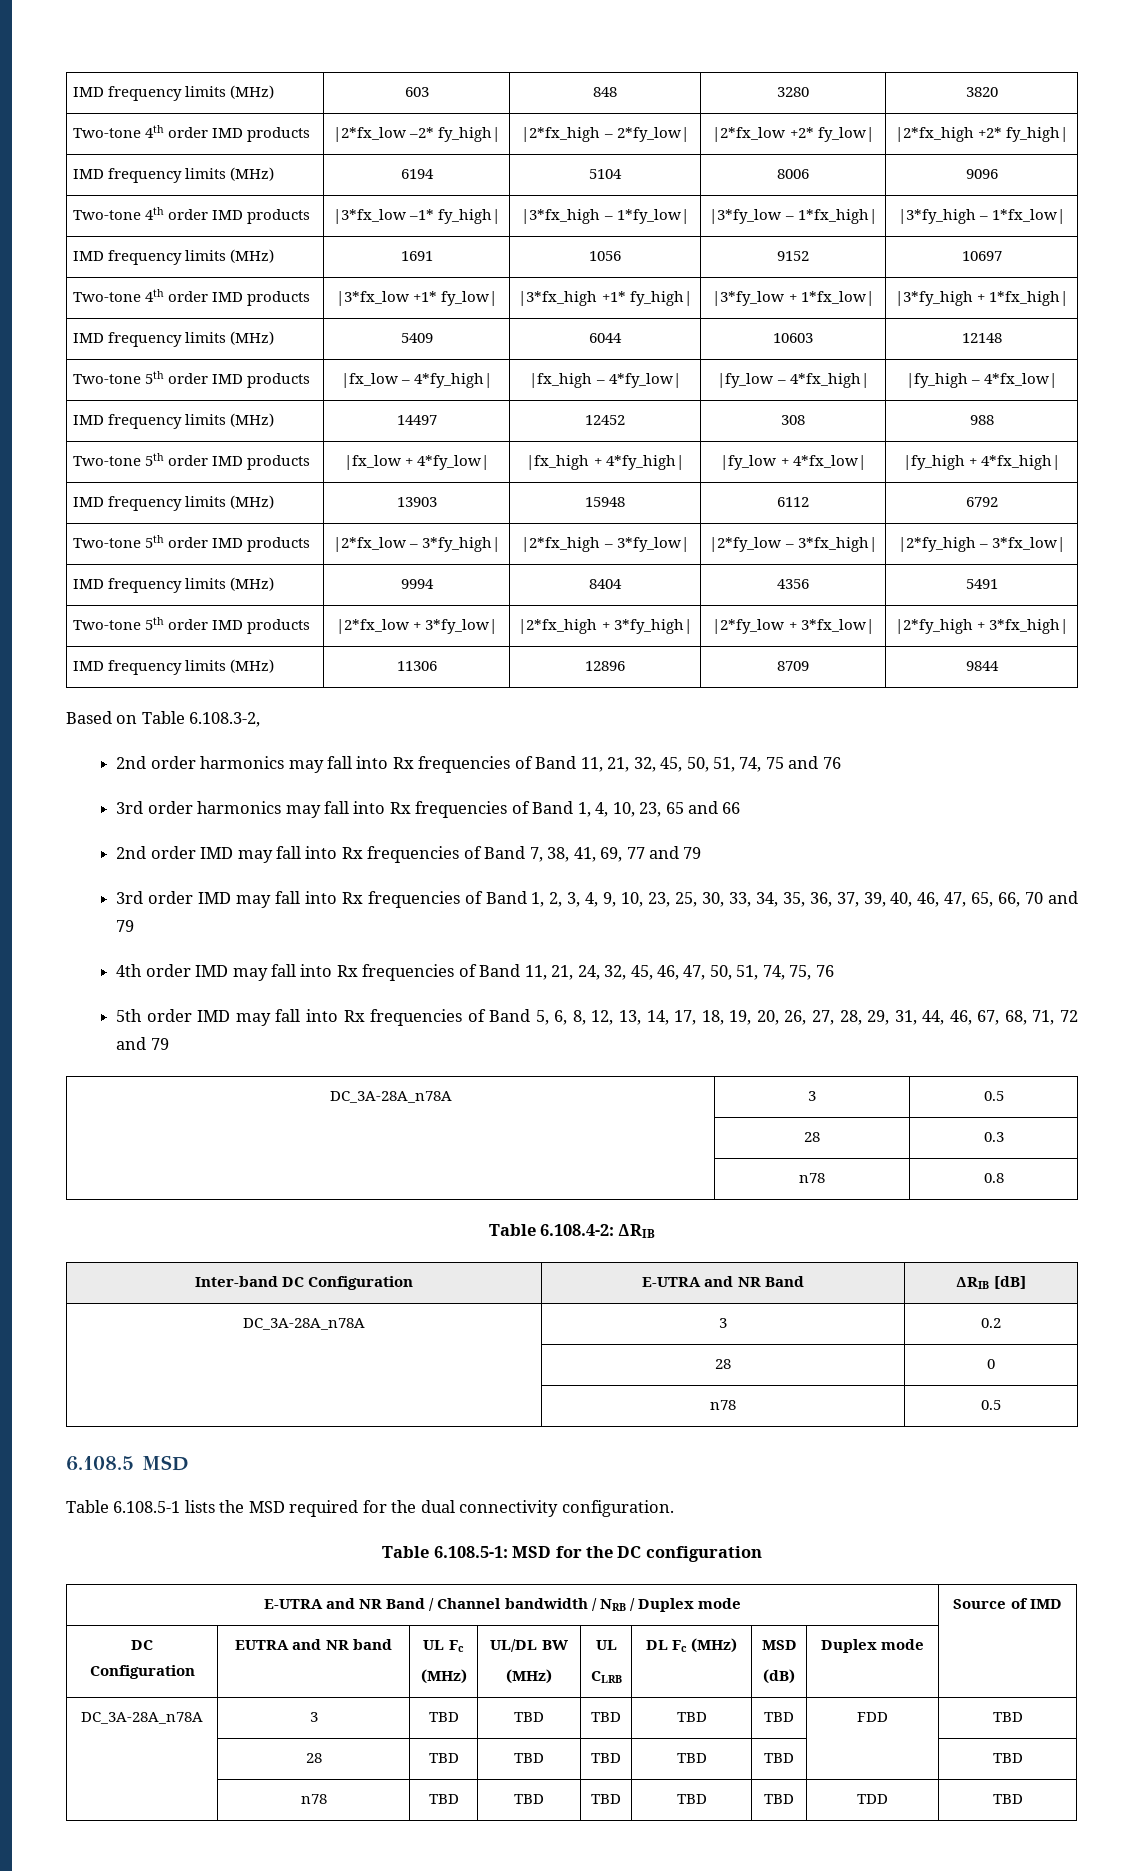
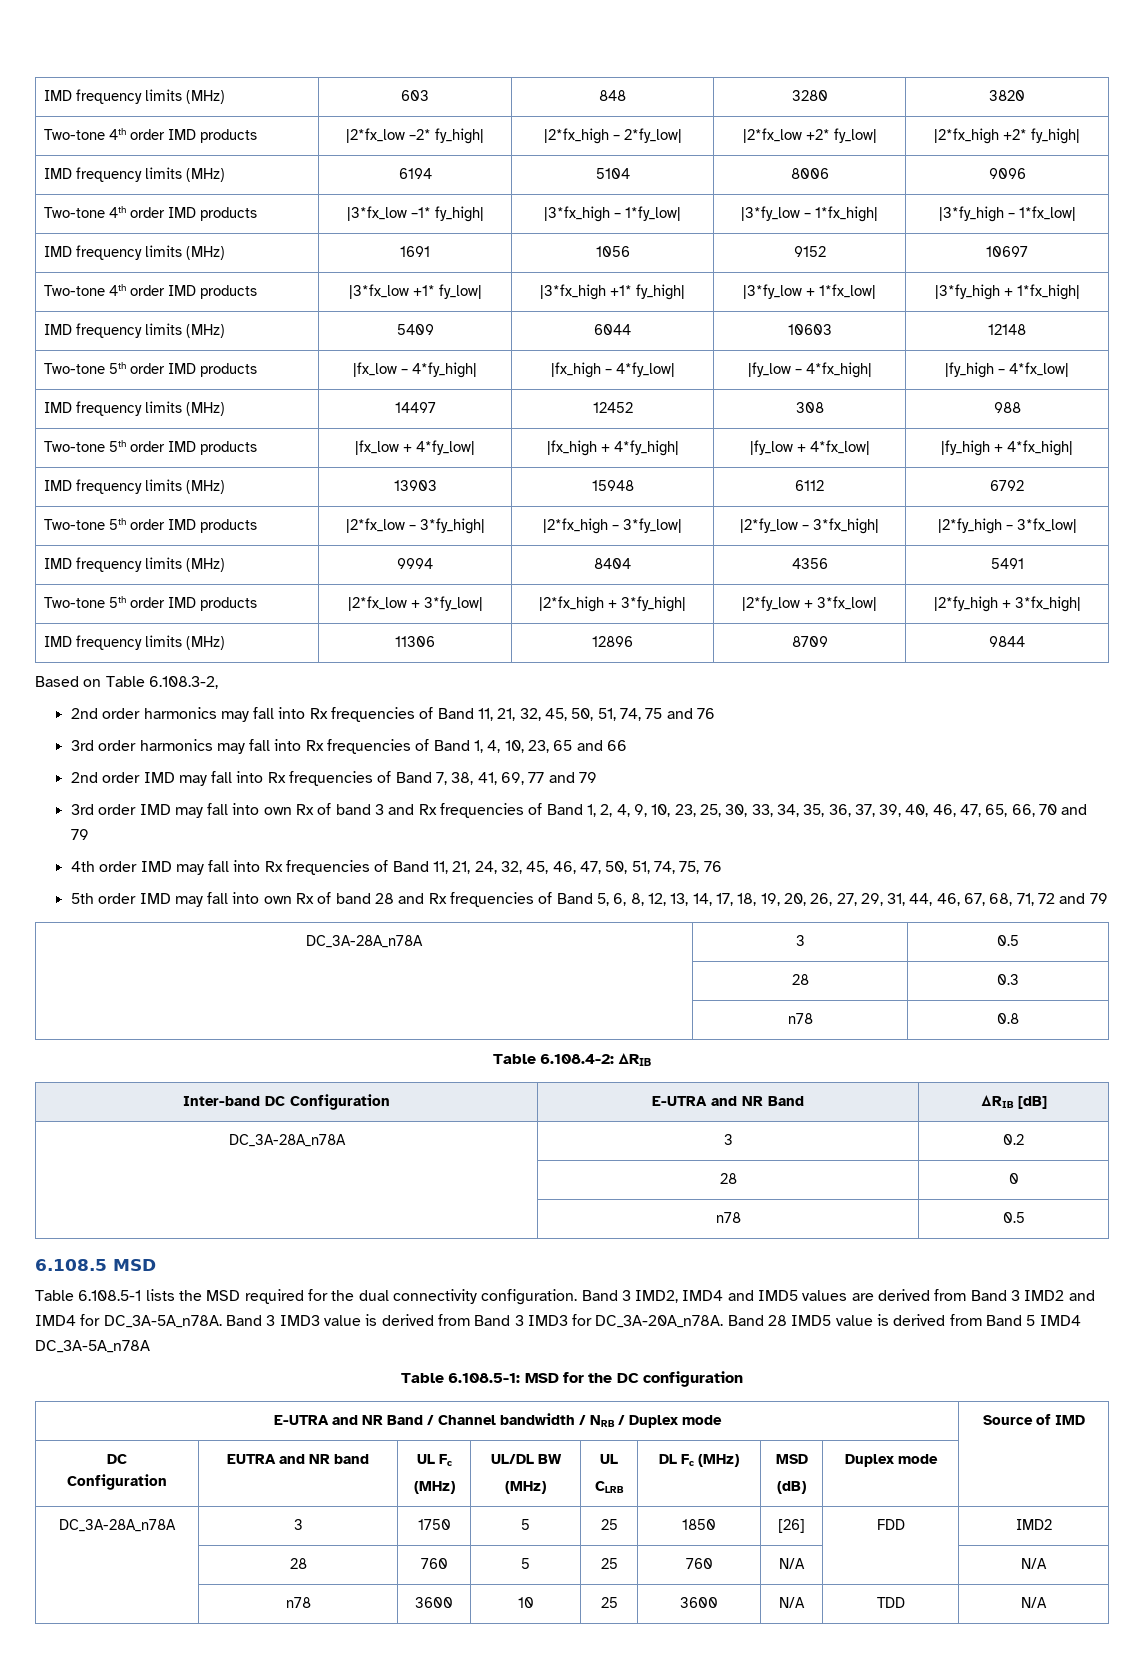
- 3rd order IMD may fall into Rx frequencies of Band 1, 2, 3, 4, 9, 10, 23, 25, 30, 33, 34, 35, 36, 37, 39, 40, 46, 47, 65, 66, 70 and 79
+ 3rd order IMD may fall into own Rx of band 3 and Rx frequencies of Band 1, 2, 4, 9, 10, 23, 25, 30, 33, 34, 35, 36, 37, 39, 40, 46, 47, 65, 66, 70 and 79
- 5th order IMD may fall into Rx frequencies of Band 5, 6, 8, 12, 13, 14, 17, 18, 19, 20, 26, 27, 28, 29, 31, 44, 46, 67, 68, 71, 72 and 79
+ 5th order IMD may fall into own Rx of band 28 and Rx frequencies of Band 5, 6, 8, 12, 13, 14, 17, 18, 19, 20, 26, 27, 29, 31, 44, 46, 67, 68, 71, 72 and 79
+ Band 3 IMD2, IMD4 and IMD5 values are derived from Band 3 IMD2 and IMD4 for DC_3A-5A_n78A. Band 3 IMD3 value is derived from Band 3 IMD3 for DC_3A-20A_n78A. Band 28 IMD5 value is derived from Band 5 IMD4 DC_3A-5A_n78A
- DC_3A-28A_n78A | 3 | TBD | TBD | TBD | TBD | TBD | FDD | TBD
- | 28 | TBD | TBD | TBD | TBD | TBD | | TBD
- | n78 | TBD | TBD | TBD | TBD | TBD | TDD | TBD
+ DC_3A-28A_n78A | 3 | 1750 | 5 | 25 | 1850 | [26] | FDD | IMD2
+ | 28 | 760 | 5 | 25 | 760 | N/A | | N/A
+ | n78 | 3600 | 10 | 25 | 3600 | N/A | TDD | N/A

